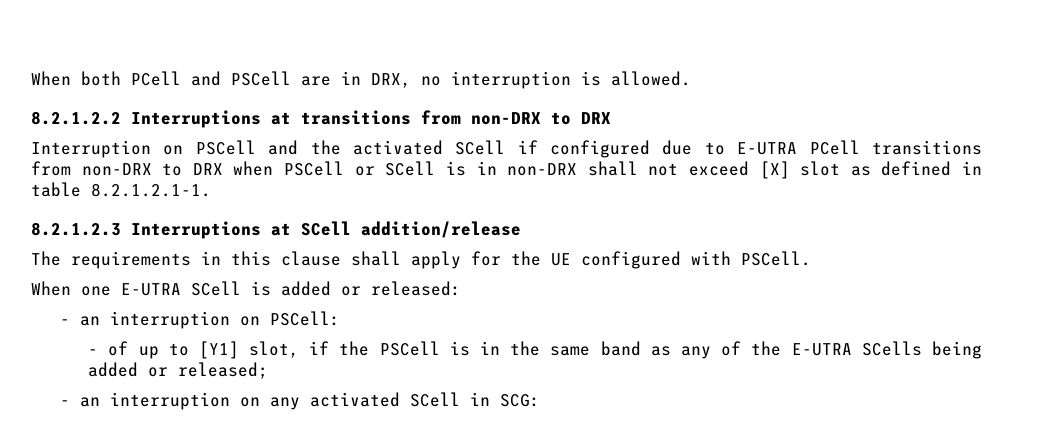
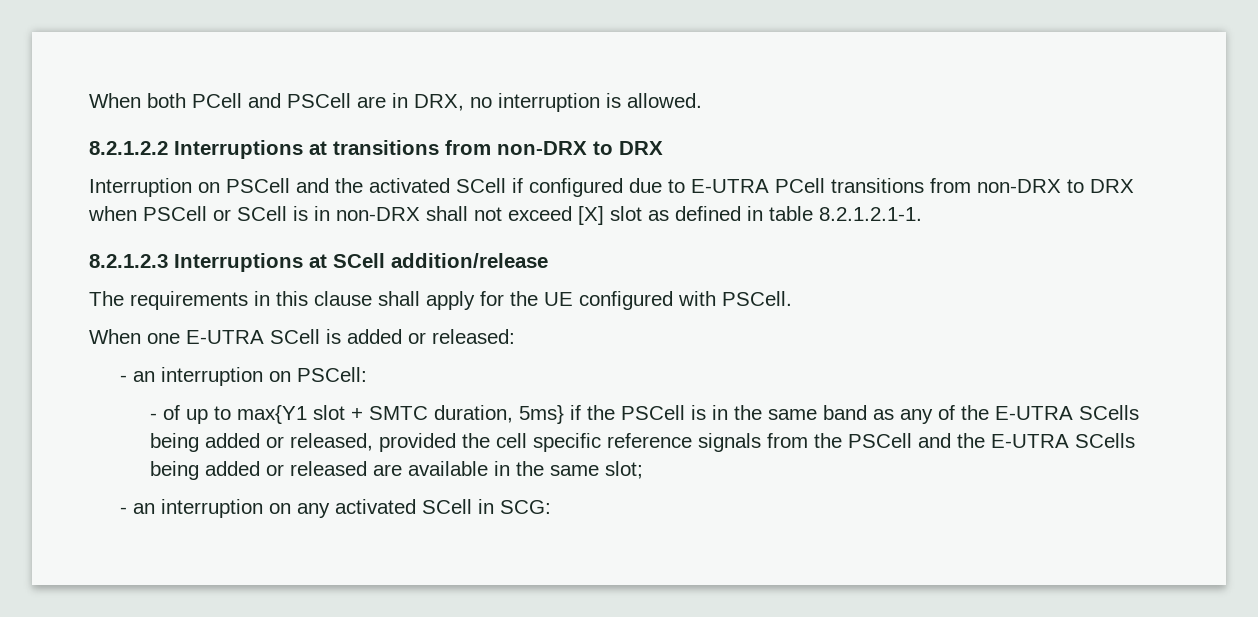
- - of up to [Y1] slot, if the PSCell is in the same band as any of the E-UTRA SCells being added or released;
+ - of up to max{Y1 slot + SMTC duration, 5ms} if the PSCell is in the same band as any of the E-UTRA SCells being added or released, provided the cell specific reference signals from the PSCell and the E-UTRA SCells being added or released are available in the same slot;

